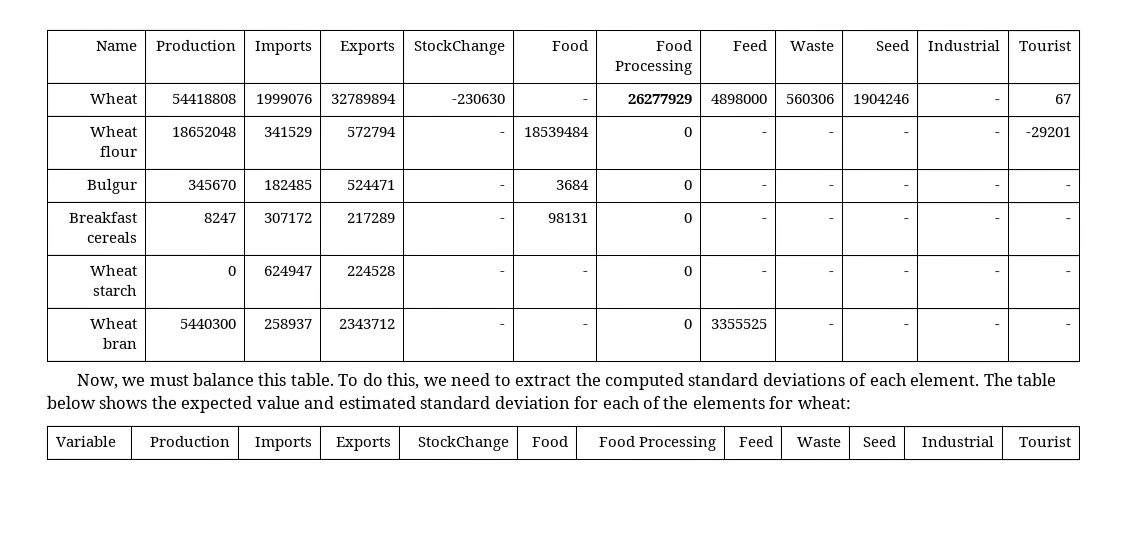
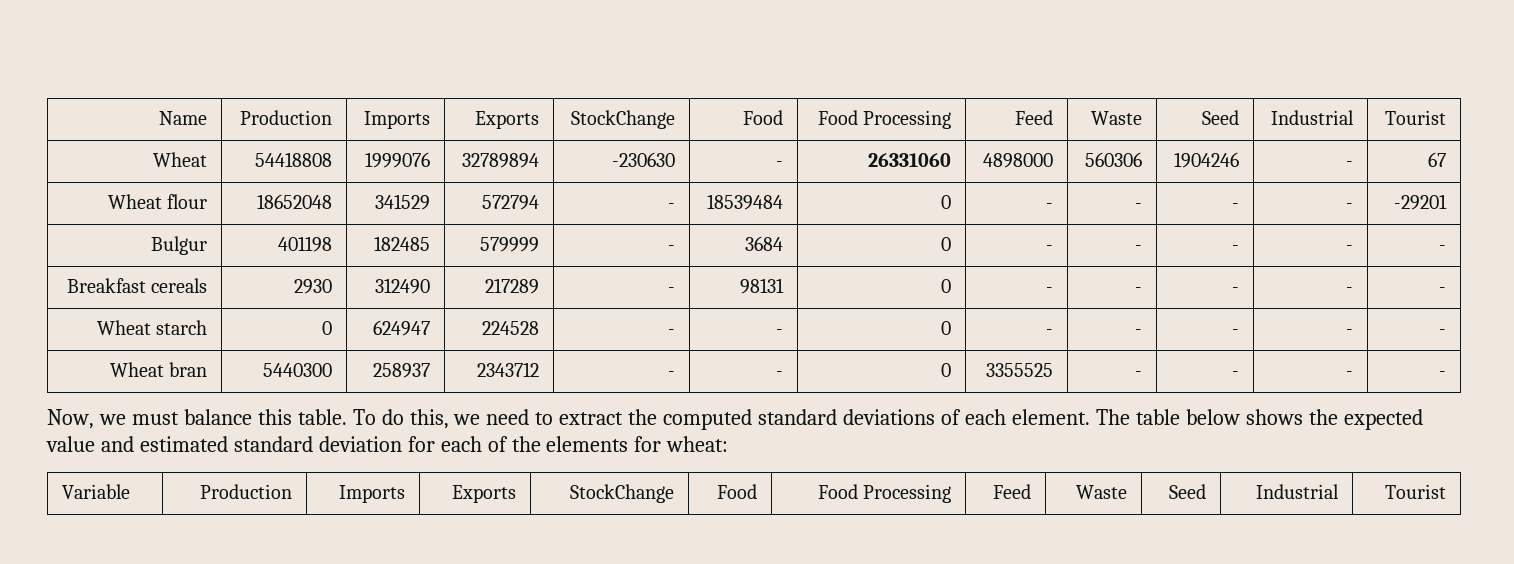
- Wheat | 54418808 | 1999076 | 32789894 | -230630 | - | 26277929 | 4898000 | 560306 | 1904246 | - | 67
+ Wheat | 54418808 | 1999076 | 32789894 | -230630 | - | 26331060 | 4898000 | 560306 | 1904246 | - | 67
- Bulgur | 345670 | 182485 | 524471 | - | 3684 | 0 | - | - | - | - | -
+ Bulgur | 401198 | 182485 | 579999 | - | 3684 | 0 | - | - | - | - | -
- Breakfast cereals | 8247 | 307172 | 217289 | - | 98131 | 0 | - | - | - | - | -
+ Breakfast cereals | 2930 | 312490 | 217289 | - | 98131 | 0 | - | - | - | - | -

